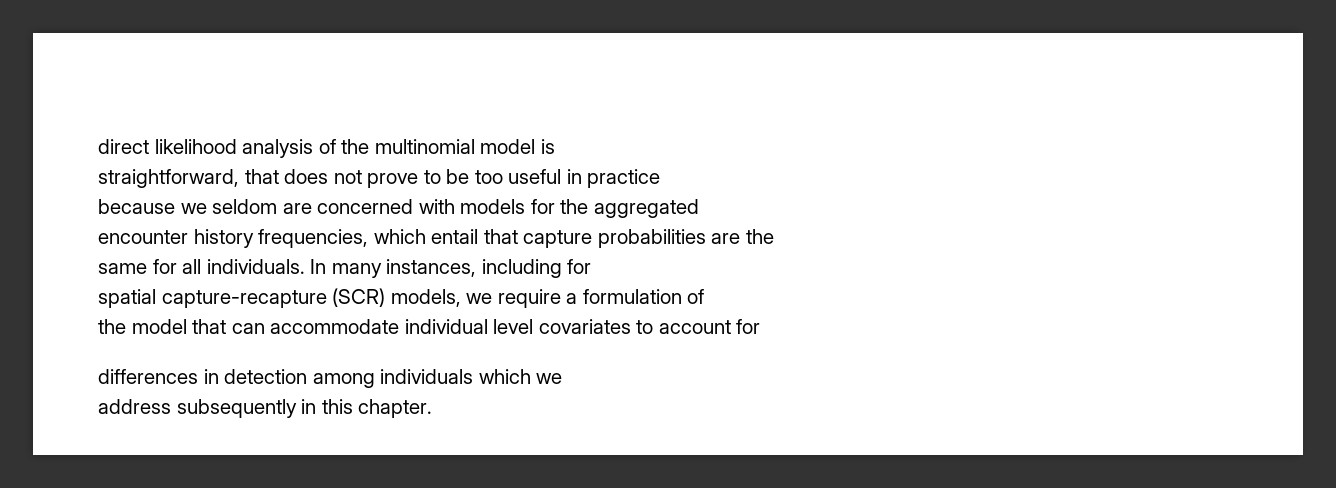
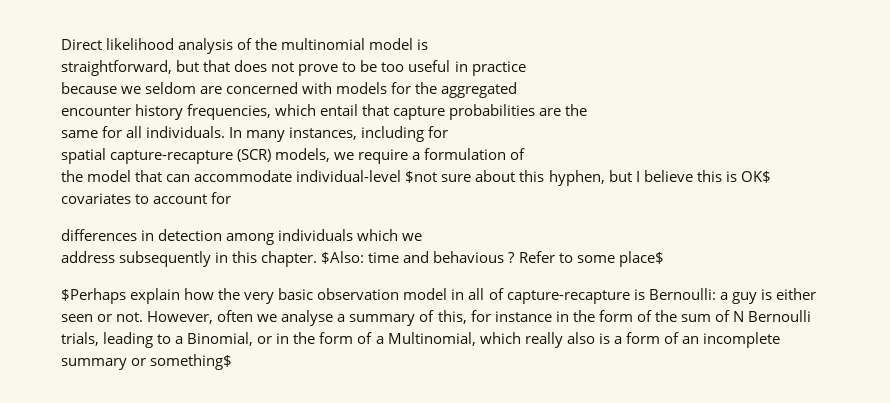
- direct likelihood analysis of the multinomial model is
+ Direct likelihood analysis of the multinomial model is
- straightforward, that does not prove to be too useful in practice
+ straightforward, but that does not prove to be too useful in practice
- the model that can accommodate individual level covariates to account for
+ the model that can accommodate individual-level $not sure about this hyphen, but I believe this is OK$ covariates to account for
+ $Also: time and behavious ? Refer to some place$
+ $Perhaps explain how the very basic observation model in all of capture-recapture is Bernoulli: a guy is either seen or not. However, often we analyse a summary of this, for instance in the form of the sum of N Bernoulli trials, leading to a Binomial, or in the form of a Multinomial, which really also is a form of an incomplete summary or something$

